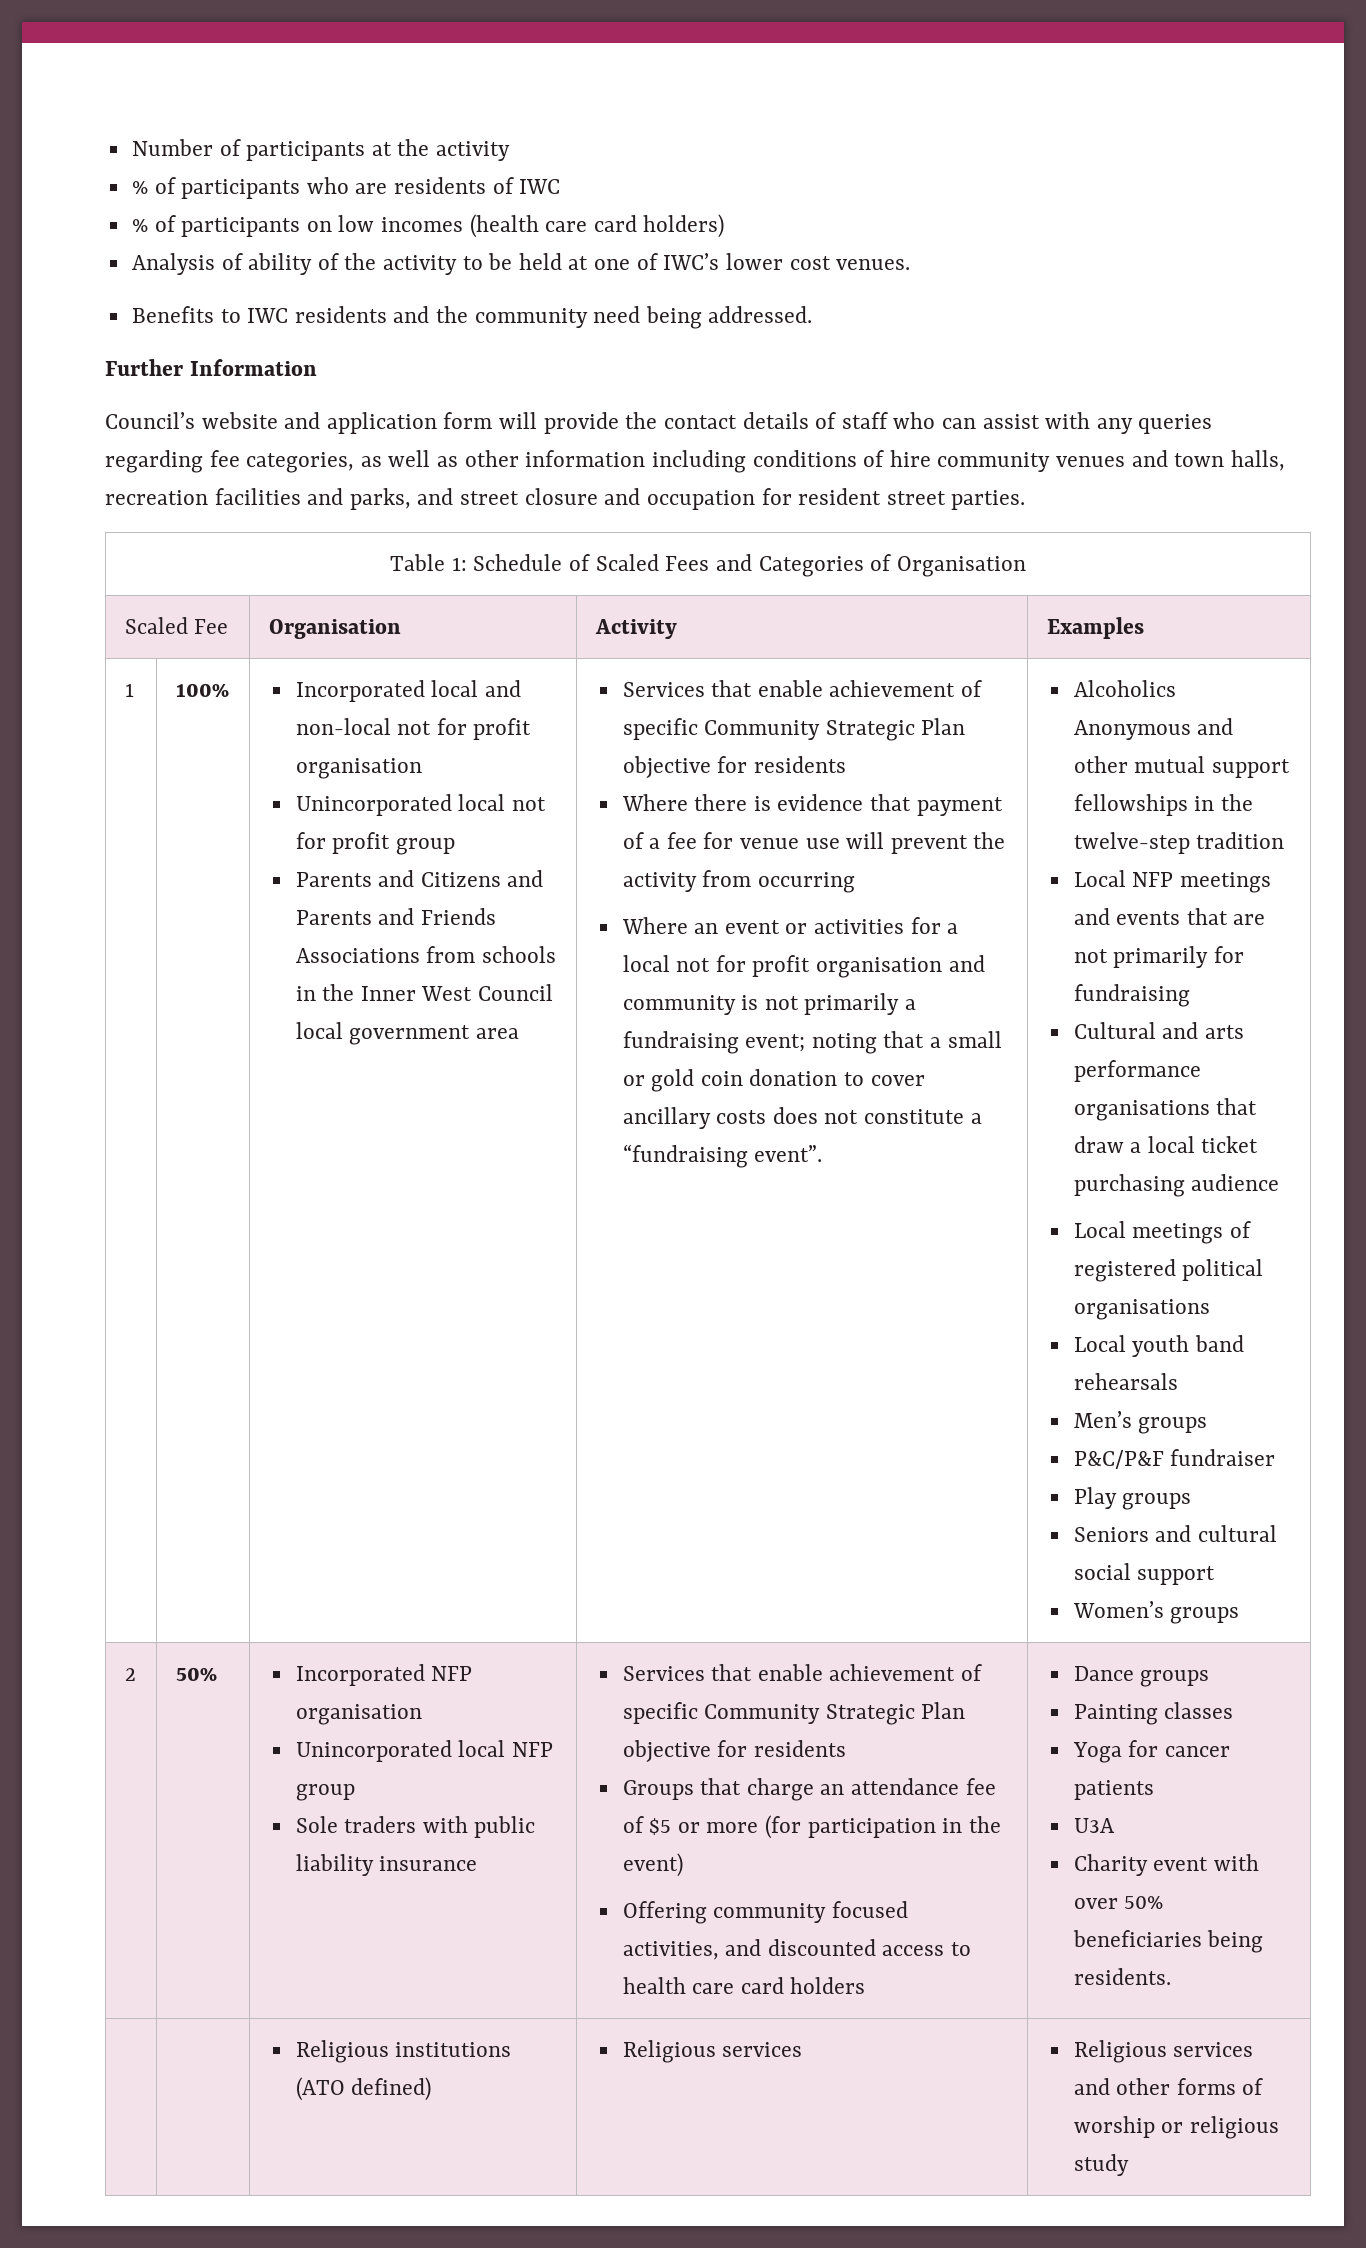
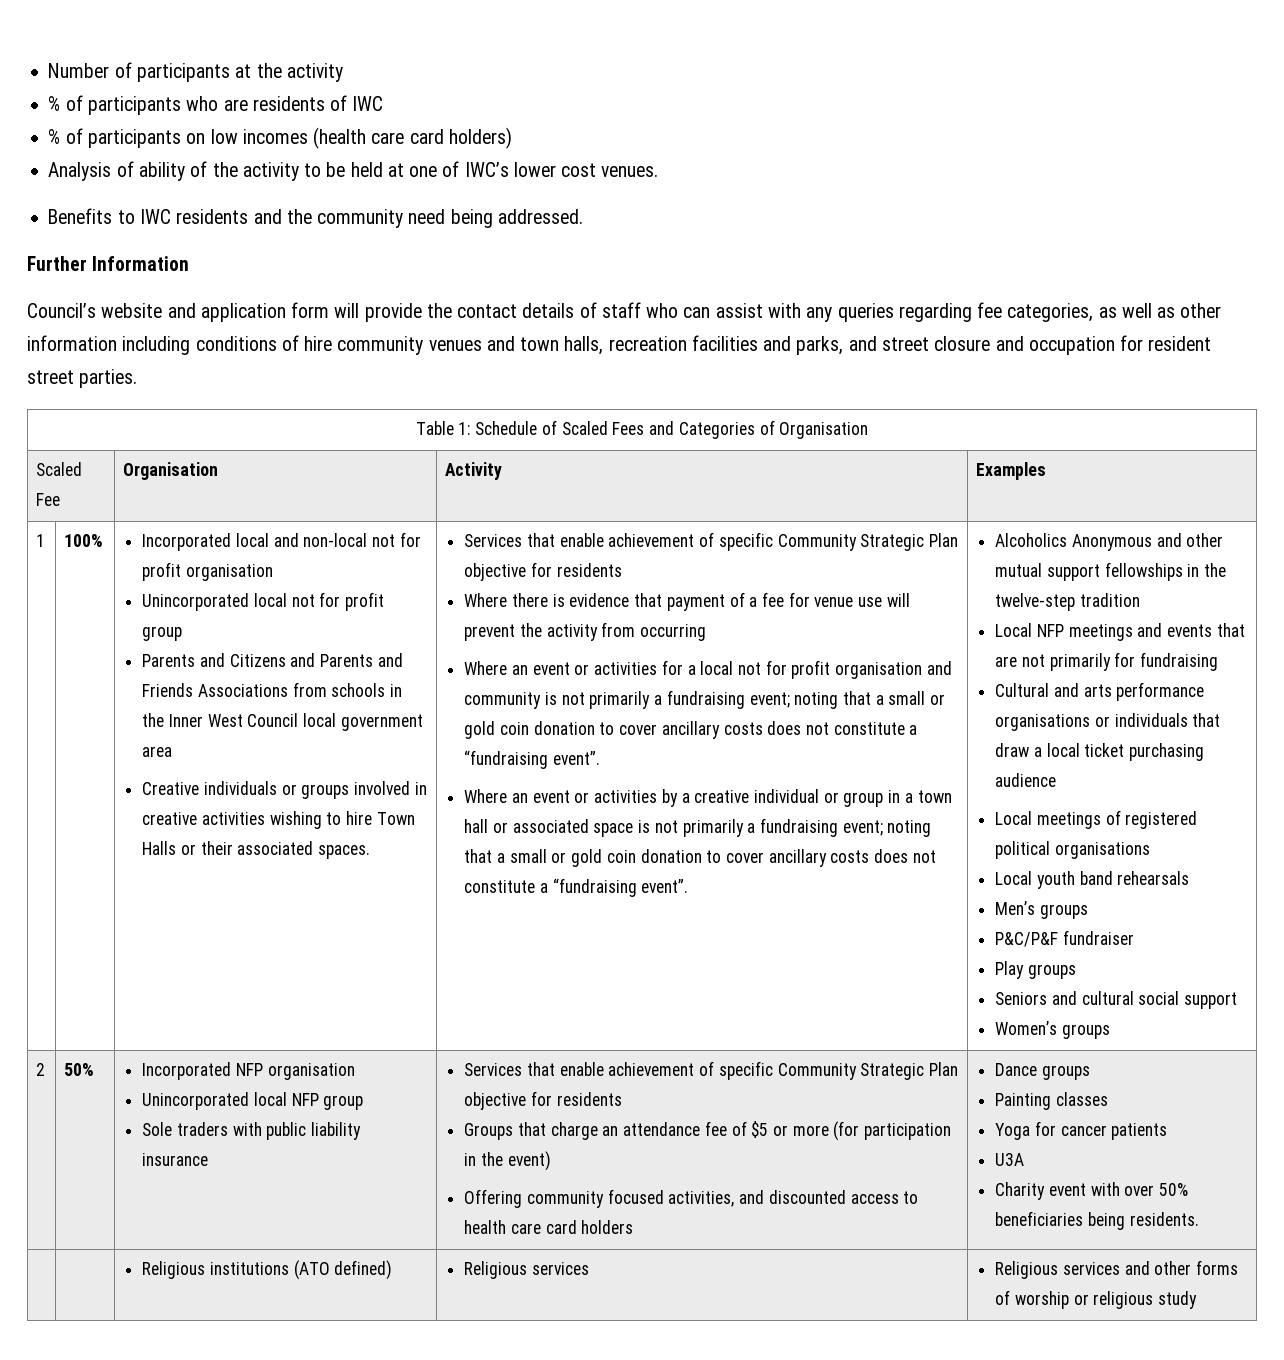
+ Creative individuals or groups involved in creative activities wishing to hire Town Halls or their associated spaces.
+ Where an event or activities by a creative individual or group in a town hall or associated space is not primarily a fundraising event; noting that a small or gold coin donation to cover ancillary costs does not constitute a “fundraising event”.
- Cultural and arts performance organisations that draw a local ticket purchasing audience
+ Cultural and arts performance organisations or individuals that draw a local ticket purchasing audience

